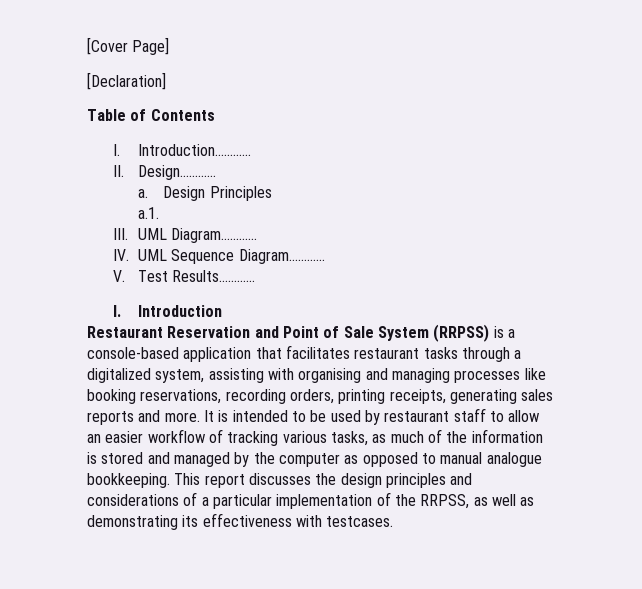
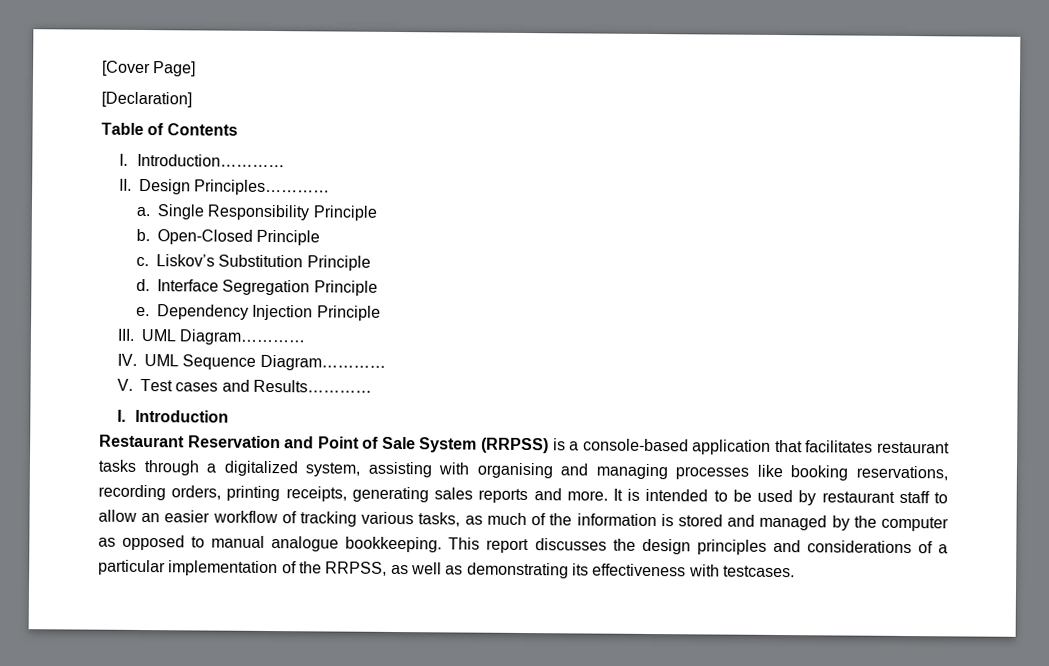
- II. Design…………
+ II. Design Principles…………
- Design Principles
- a.1.
+ Single Responsibility Principle
+ b. Open-Closed Principle
+ c. Liskov’s Substitution Principle
+ d. Interface Segregation Principle
+ e. Dependency Injection Principle
- V. Test Results…………
+ V. Test cases and Results…………

